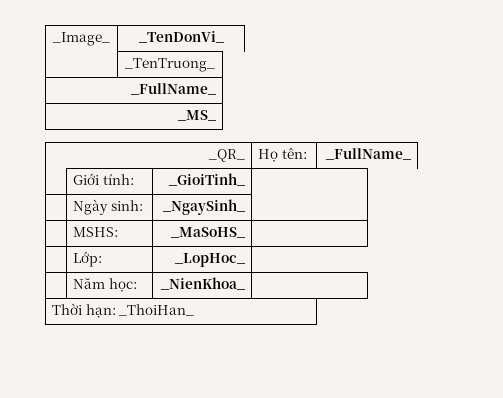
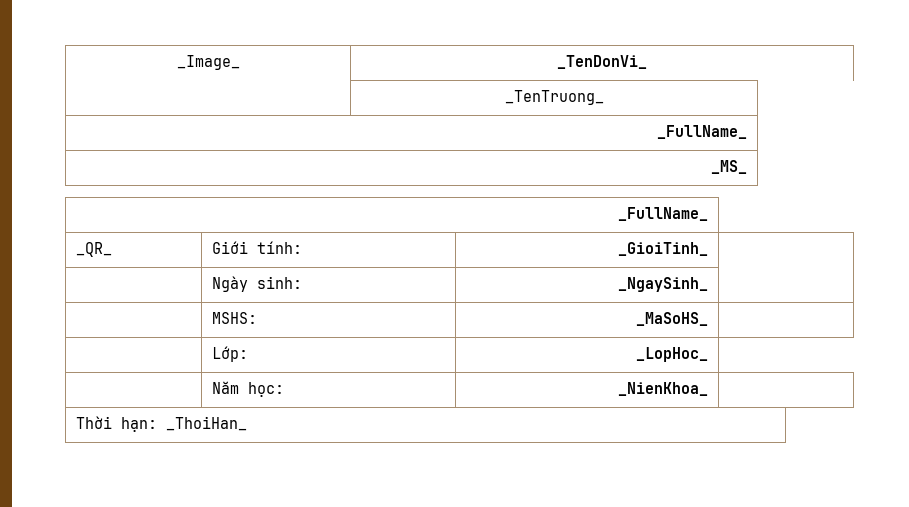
  _MS_
- _QR_ | Họ tên: | _FullName_
- | Giới tính: | _GioiTinh_ |
+ _FullName_
+ _QR_ | Giới tính: | _GioiTinh_ |

